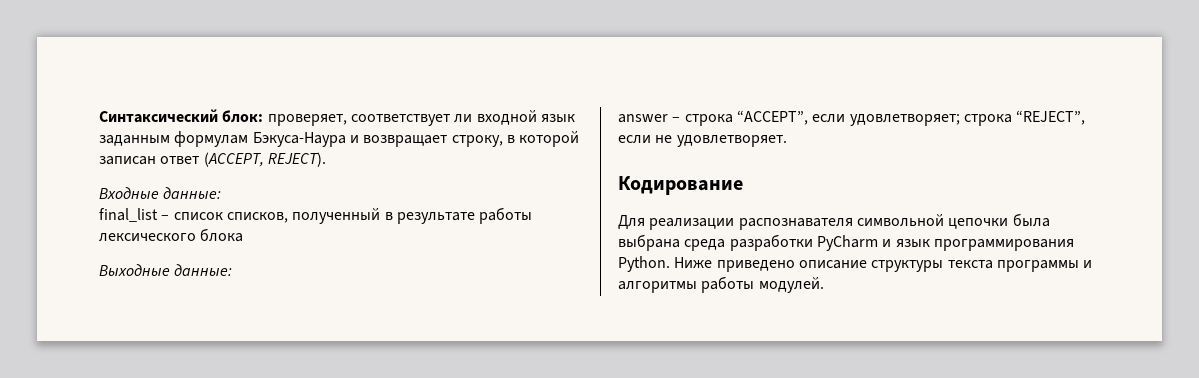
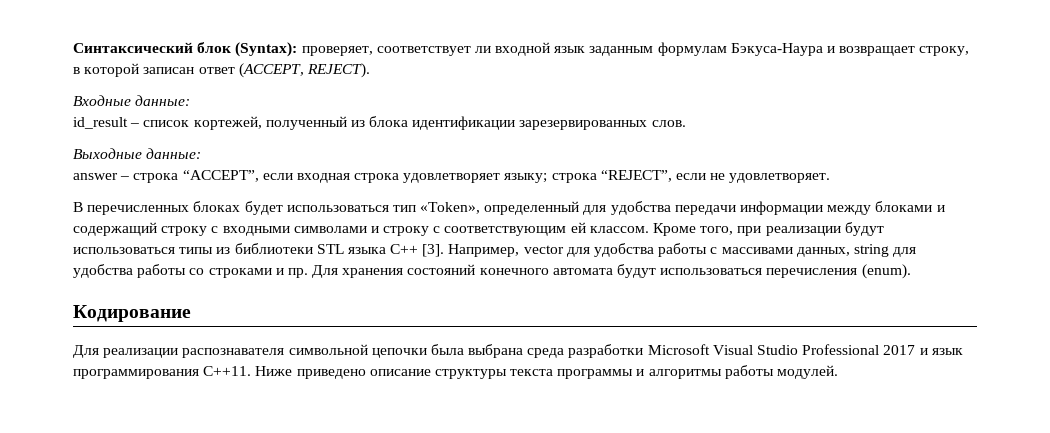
- Синтаксический блок: проверяет, соответствует ли входной язык заданным формулам Бэкуса-Наура и возвращает строку, в которой записан ответ (ACCEPT, REJECT).
+ Синтаксический блок (Syntax): проверяет, соответствует ли входной язык заданным формулам Бэкуса-Наура и возвращает строку, в которой записан ответ (ACCEPT, REJECT).
- final_list – список списков, полученный в результате работы лексического блока
+ id_result – список кортежей, полученный из блока идентификации зарезервированных слов.
- answer – строка “ACCEPT”, если удовлетворяет; строка “REJECT”, если не удовлетворяет.
+ answer – строка “ACCEPT”, если входная строка удовлетворяет языку; строка “REJECT”, если не удовлетворяет.
+ В перечисленных блоках будет использоваться тип «Token», определенный для удобства передачи информации между блоками и содержащий строку с входными символами и строку с соответствующим ей классом. Кроме того, при реализации будут использоваться типы из библиотеки STL языка C++ [3]. Например, vector для удобства работы с массивами данных, string для удобства работы со строками и пр. Для хранения состояний конечного автомата будут использоваться перечисления (enum).
- Для реализации распознавателя символьной цепочки была выбрана среда разработки PyCharm и язык программирования Python.
+ Для реализации распознавателя символьной цепочки была выбрана среда разработки Microsoft Visual Studio Professional 2017 и язык программирования C++11.

